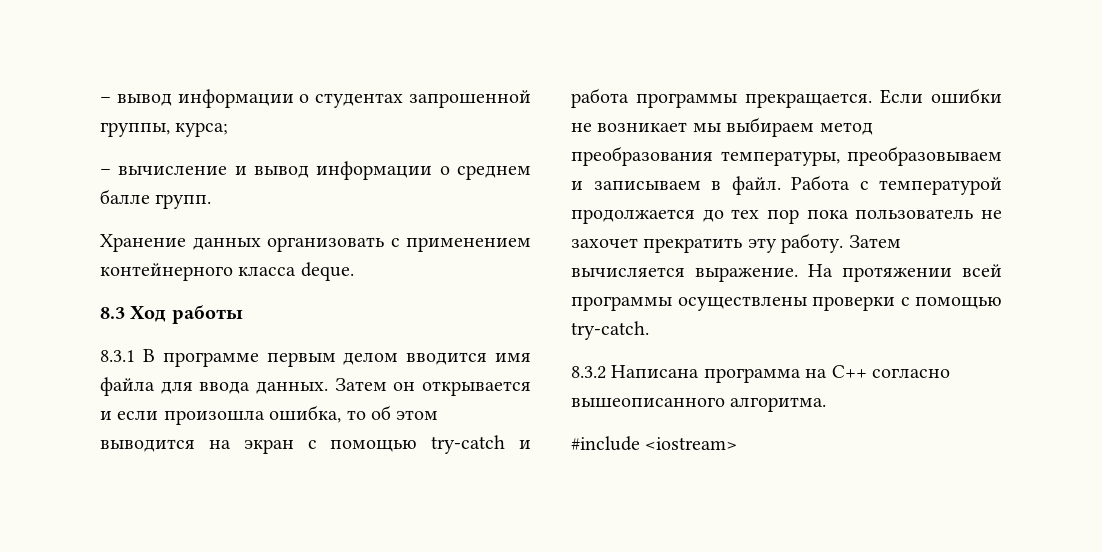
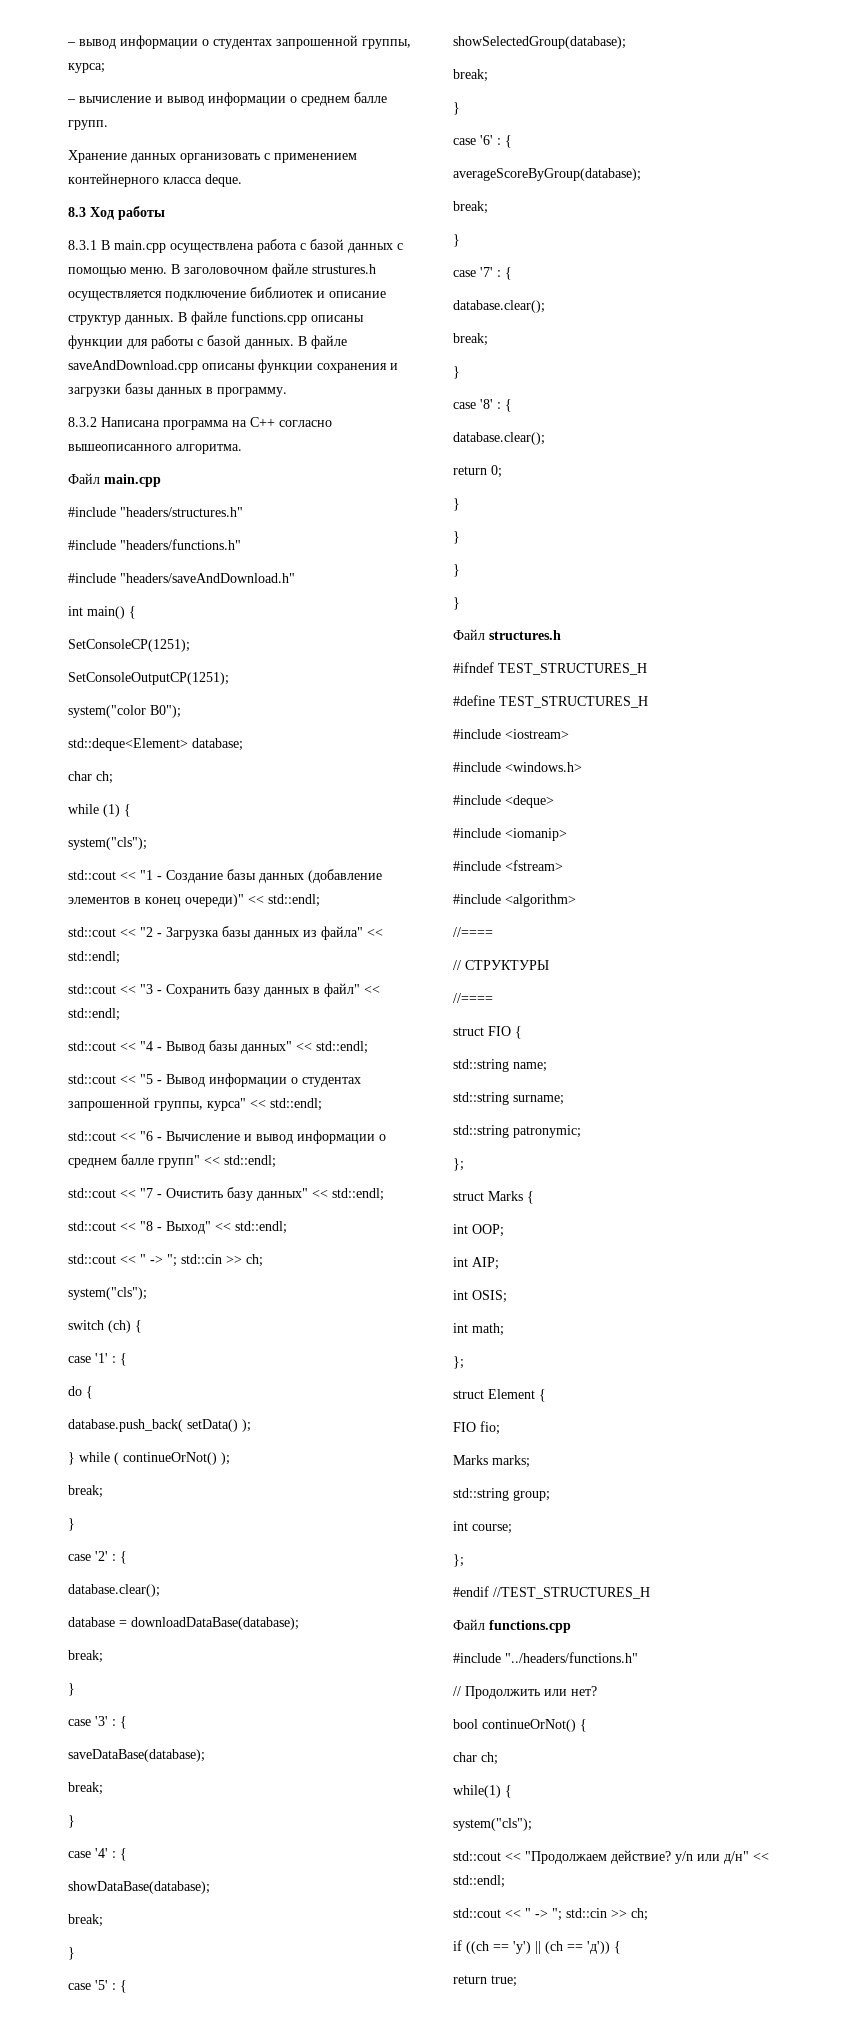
- 8.3.1 В программе первым делом вводится имя файла для ввода данных. Затем он открывается и если произошла ошибка, то об этом выводится на экран с помощью try-catch и работа программы прекращается. Если ошибки не возникает мы выбираем метод преобразования температуры, преобразовываем и записываем в файл. Работа с температурой продолжается до тех пор пока пользователь не захочет прекратить эту работу. Затем вычисляется выражение. На протяжении всей программы осуществлены проверки с помощью try-catch.
+ 8.3.1 В main.cpp осуществлена работа с базой данных с помощью меню. В заголовочном файле strustures.h осуществляется подключение библиотек и описание структур данных. В файлe functions.cpp описаны функции для работы с базой данных. В файле saveAndDownload.cpp описаны функции сохранения и загрузки базы данных в программу.
+ Файл main.cpp
+ #include "headers/structures.h"
+ #include "headers/functions.h"
+ #include "headers/saveAndDownload.h"
+ int main() {
+ SetConsoleCP(1251);
+ SetConsoleOutputCP(1251);
+ system("color B0");
+ std::deque<Element> database;
+ char ch;
+ while (1) {
+ system("cls");
+ std::cout << "1 - Создание базы данных (добавление элементов в конец очереди)" << std::endl;
+ std::cout << "2 - Загрузка базы данных из файла" << std::endl;
+ std::cout << "3 - Сохранить базу данных в файл" << std::endl;
+ std::cout << "4 - Вывод базы данных" << std::endl;
+ std::cout << "5 - Вывод информации о студентах запрошенной группы, курса" << std::endl;
+ std::cout << "6 - Вычисление и вывод информации о среднем балле групп" << std::endl;
+ std::cout << "7 - Очистить базу данных" << std::endl;
+ std::cout << "8 - Выход" << std::endl;
+ std::cout << " -> "; std::cin >> ch;
+ system("cls");
+ switch (ch) {
+ case '1' : {
+ do {
+ database.push_back( setData() );
+ } while ( continueOrNot() );
+ break;
+ }
+ case '2' : {
+ database.clear();
+ database = downloadDataBase(database);
+ break;
+ }
+ case '3' : {
+ saveDataBase(database);
+ break;
+ }
+ case '4' : {
+ showDataBase(database);
+ break;
+ }
+ case '5' : {
+ showSelectedGroup(database);
+ break;
+ }
+ case '6' : {
+ averageScoreByGroup(database);
+ break;
+ }
+ case '7' : {
+ database.clear();
+ break;
+ }
+ case '8' : {
+ database.clear();
+ return 0;
+ }
+ }
+ }
+ }
+ Файл structures.h
+ #ifndef TEST_STRUCTURES_H
+ #define TEST_STRUCTURES_H
  #include <iostream>
+ #include <windows.h>
+ #include <deque>
+ #include <iomanip>
+ #include <fstream>
+ #include <algorithm>
+ //====
+ // СТРУКТУРЫ
+ //====
+ struct FIO {
+ std::string name;
+ std::string surname;
+ std::string patronymic;
+ };
+ struct Marks {
+ int OOP;
+ int AIP;
+ int OSIS;
+ int math;
+ };
+ struct Element {
+ FIO fio;
+ Marks marks;
+ std::string group;
+ int course;
+ };
+ #endif //TEST_STRUCTURES_H
+ Файл functions.cpp
+ #include "../headers/functions.h"
+ // Продолжить или нет?
+ bool continueOrNot() {
+ char ch;
+ while(1) {
+ system("cls");
+ std::cout << "Продолжаем действие? y/n или д/н" << std::endl;
+ std::cout << " -> "; std::cin >> ch;
+ if ((ch == 'y') || (ch == 'д')) {
+ return true;

